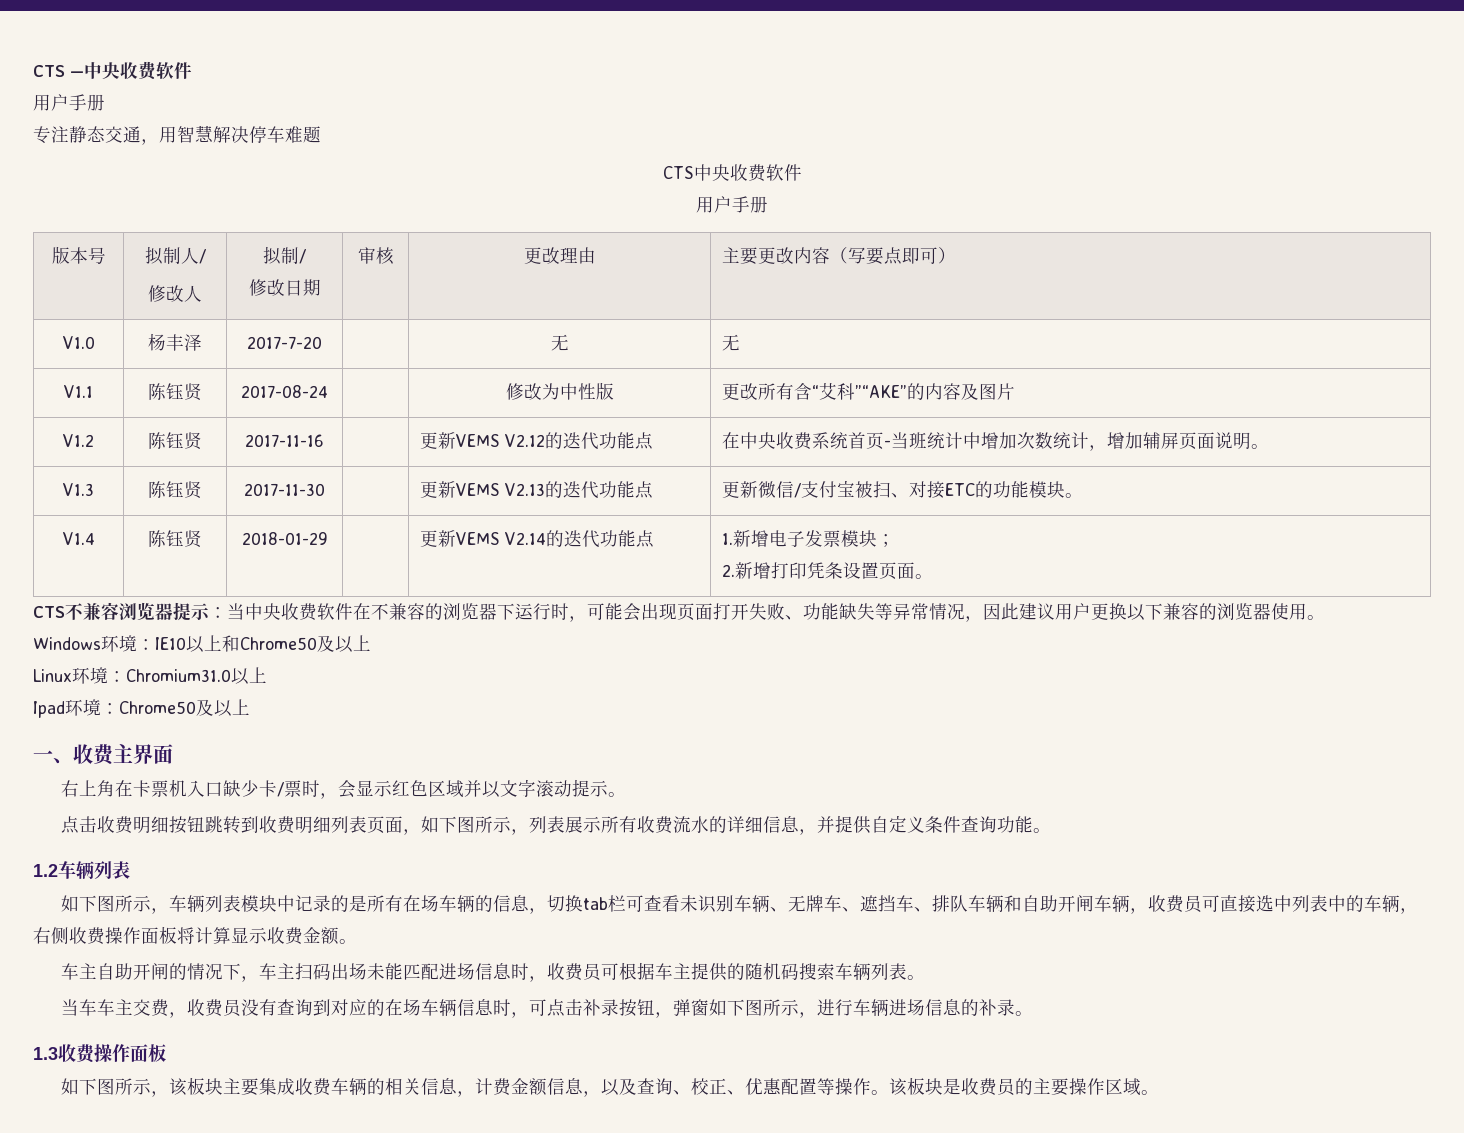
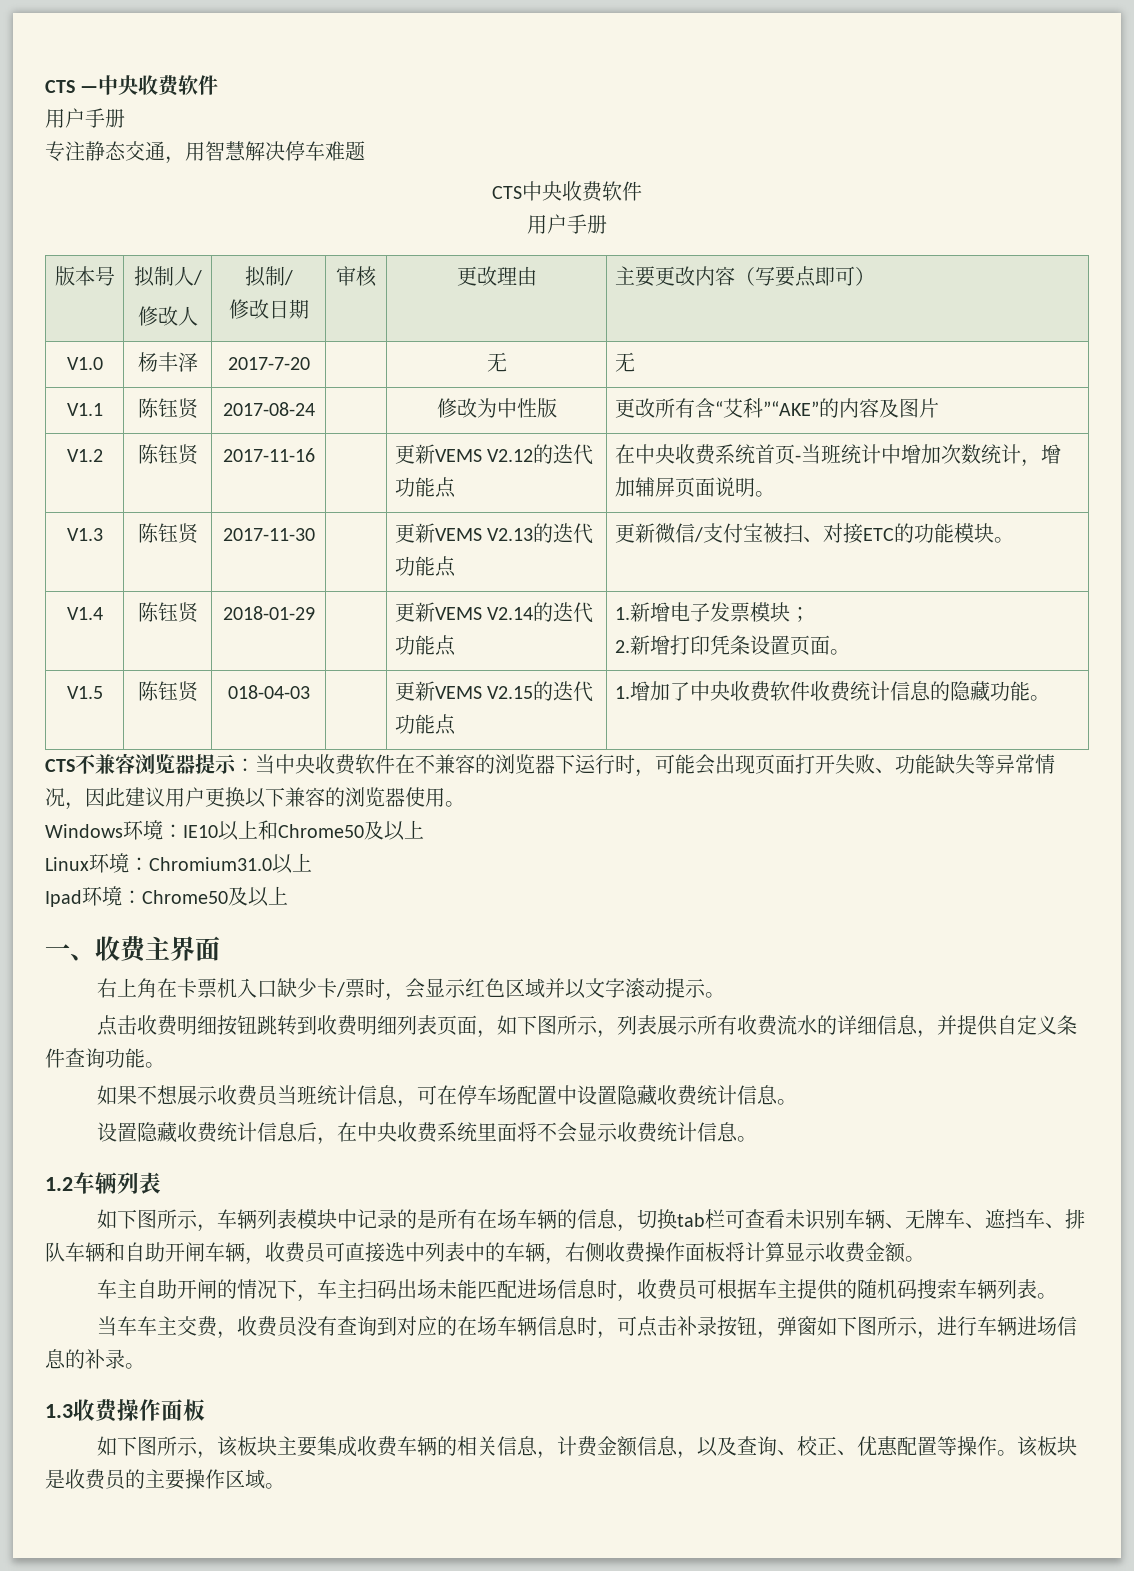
+ V1.5 | 陈钰贤 | 018-04-03 | | 更新VEMS V2.15的迭代功能点 | 1.增加了中央收费软件收费统计信息的隐藏功能。
+ 如果不想展示收费员当班统计信息，可在停车场配置中设置隐藏收费统计信息。
+ 设置隐藏收费统计信息后，在中央收费系统里面将不会显示收费统计信息。

